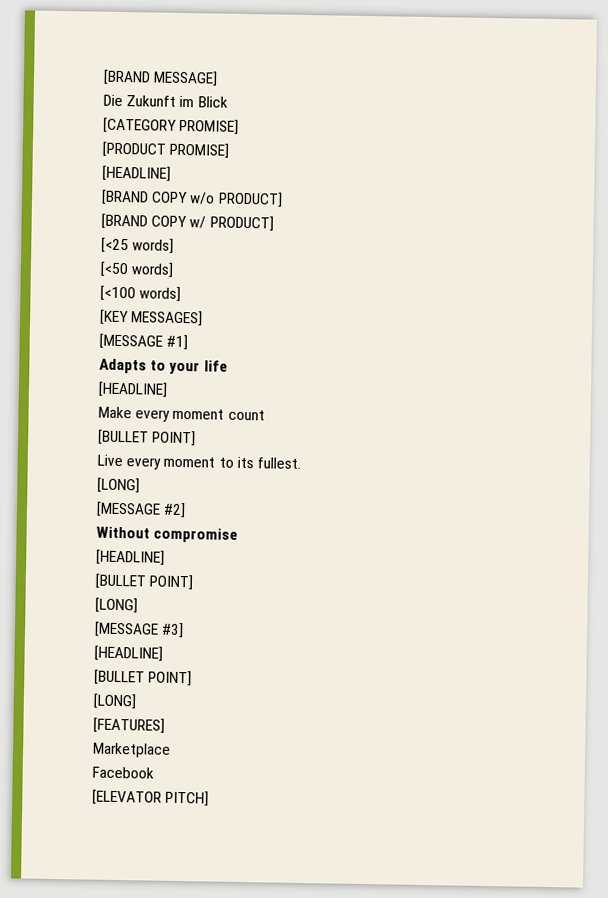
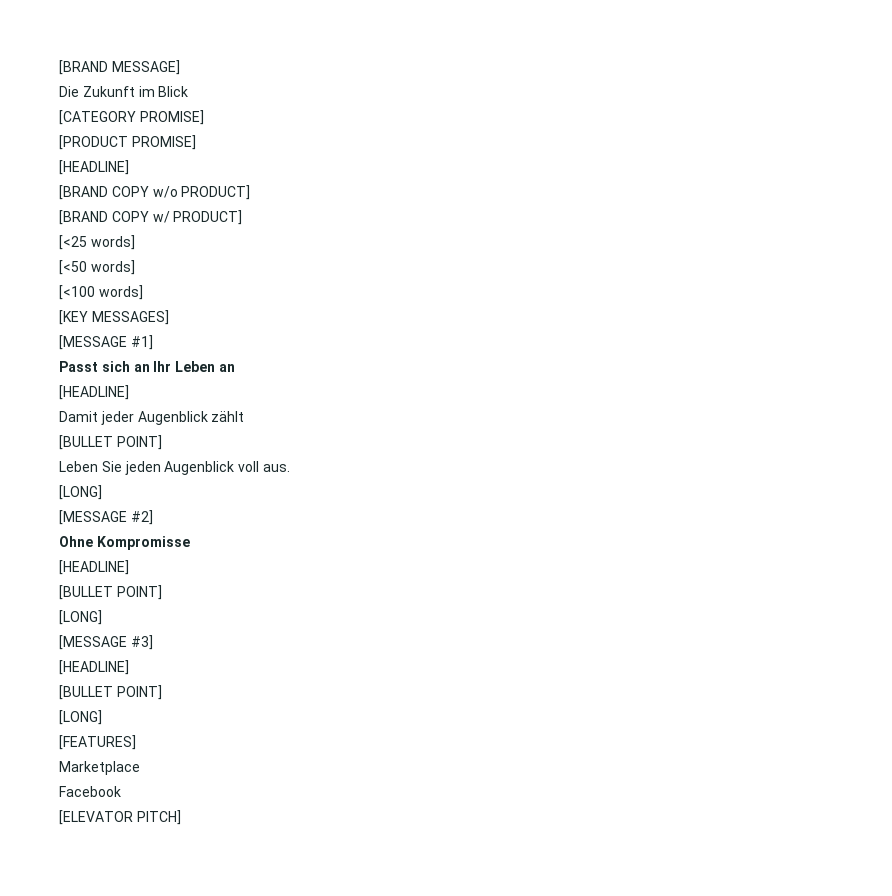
- Adapts to your life
+ Passt sich an Ihr Leben an
  [HEADLINE]
- Make every moment count
+ Damit jeder Augenblick zählt
  [BULLET POINT]
- Live every moment to its fullest.
+ Leben Sie jeden Augenblick voll aus.
- Without compromise
+ Ohne Kompromisse

